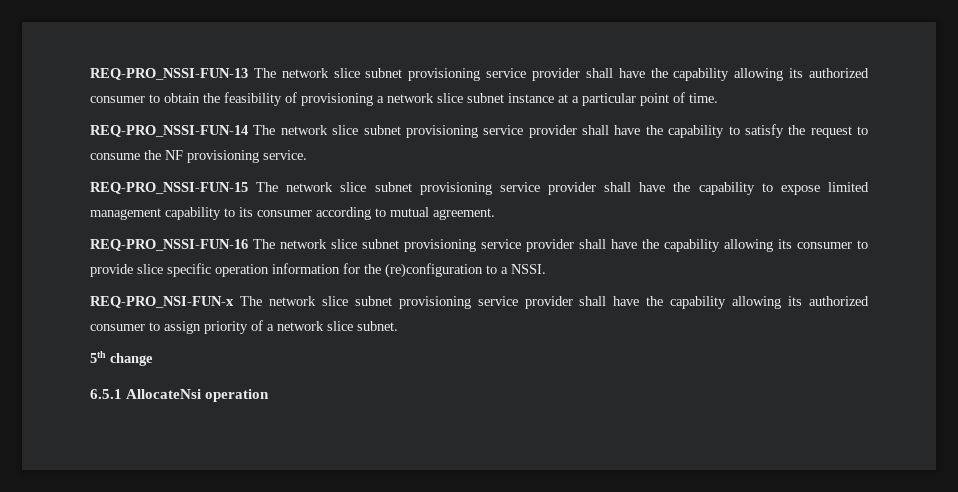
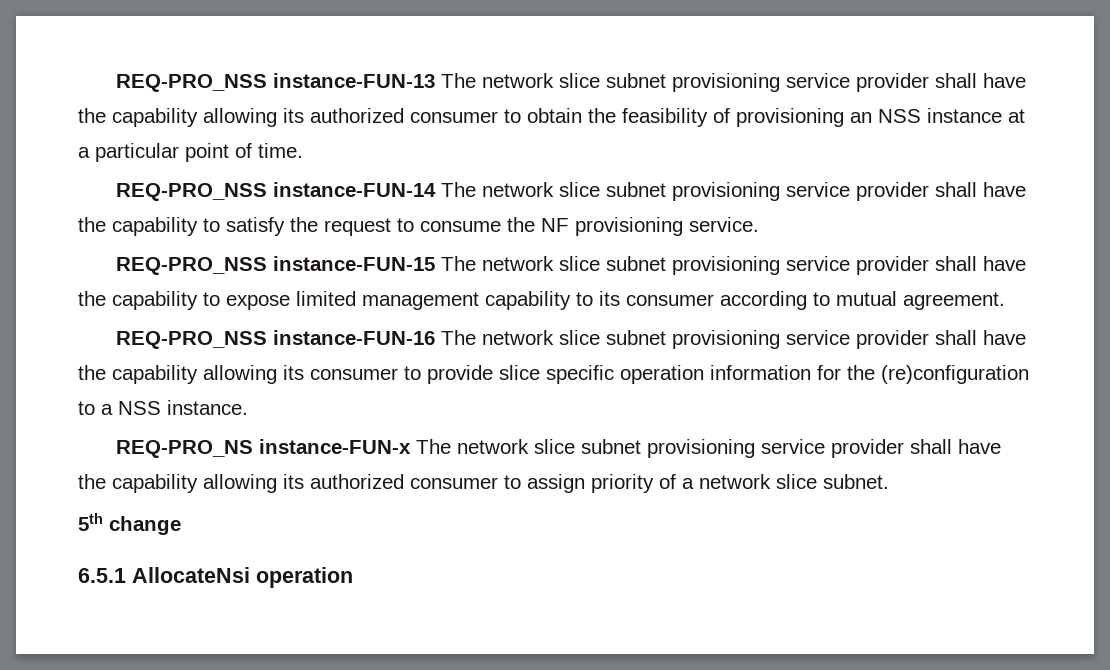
- REQ-PRO_NSSI-FUN-13 The network slice subnet provisioning service provider shall have the capability allowing its authorized consumer to obtain the feasibility of provisioning a network slice subnet instance at a particular point of time.
+ REQ-PRO_NSS instance-FUN-13 The network slice subnet provisioning service provider shall have the capability allowing its authorized consumer to obtain the feasibility of provisioning an NSS instance at a particular point of time.
- REQ-PRO_NSSI-FUN-14 The network slice subnet provisioning service provider shall have the capability to satisfy the request to consume the NF provisioning service.
+ REQ-PRO_NSS instance-FUN-14 The network slice subnet provisioning service provider shall have the capability to satisfy the request to consume the NF provisioning service.
- REQ-PRO_NSSI-FUN-15 The network slice subnet provisioning service provider shall have the capability to expose limited management capability to its consumer according to mutual agreement.
+ REQ-PRO_NSS instance-FUN-15 The network slice subnet provisioning service provider shall have the capability to expose limited management capability to its consumer according to mutual agreement.
- REQ-PRO_NSSI-FUN-16 The network slice subnet provisioning service provider shall have the capability allowing its consumer to provide slice specific operation information for the (re)configuration to a NSSI.
- REQ-PRO_NSI-FUN-x The network slice subnet provisioning service provider shall have the capability allowing its authorized consumer to assign priority of a network slice subnet.
+ REQ-PRO_NSS instance-FUN-16 The network slice subnet provisioning service provider shall have the capability allowing its consumer to provide slice specific operation information for the (re)configuration to a NSS instance.
+ REQ-PRO_NS instance-FUN-x The network slice subnet provisioning service provider shall have the capability allowing its authorized consumer to assign priority of a network slice subnet.

